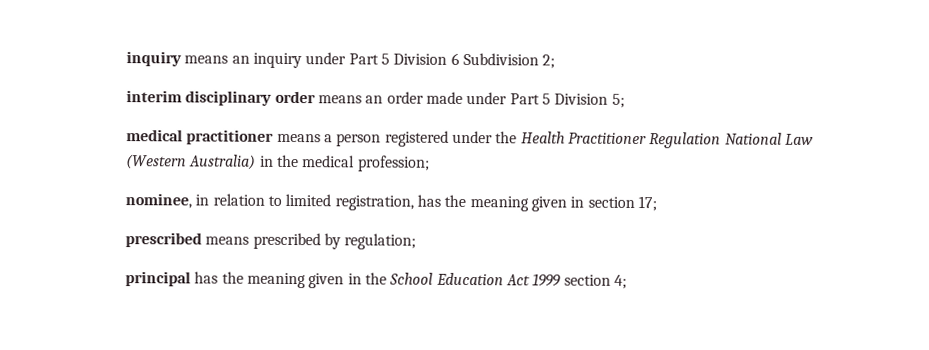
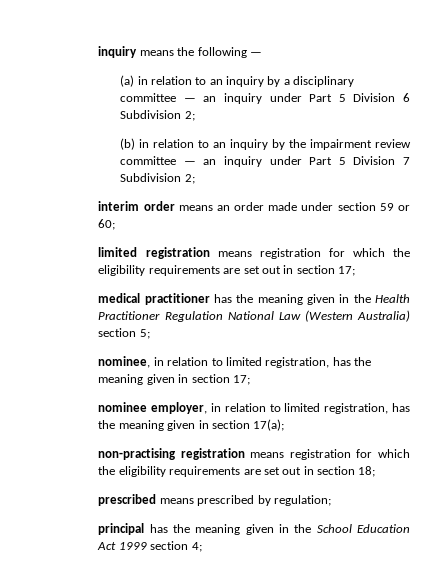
- inquiry means an inquiry under Part 5 Division 6 Subdivision 2;
+ inquiry means the following —
+ (a) in relation to an inquiry by a disciplinary committee — an inquiry under Part 5 Division 6 Subdivision 2;
+ (b) in relation to an inquiry by the impairment review committee — an inquiry under Part 5 Division 7 Subdivision 2;
- interim disciplinary order means an order made under Part 5 Division 5;
- medical practitioner means a person registered under the Health Practitioner Regulation National Law (Western Australia) in the medical profession;
+ interim order means an order made under section 59 or 60;
+ limited registration means registration for which the eligibility requirements are set out in section 17;
+ medical practitioner has the meaning given in the Health Practitioner Regulation National Law (Western Australia) section 5;
+ nominee employer, in relation to limited registration, has the meaning given in section 17(a);
+ non-practising registration means registration for which the eligibility requirements are set out in section 18;

